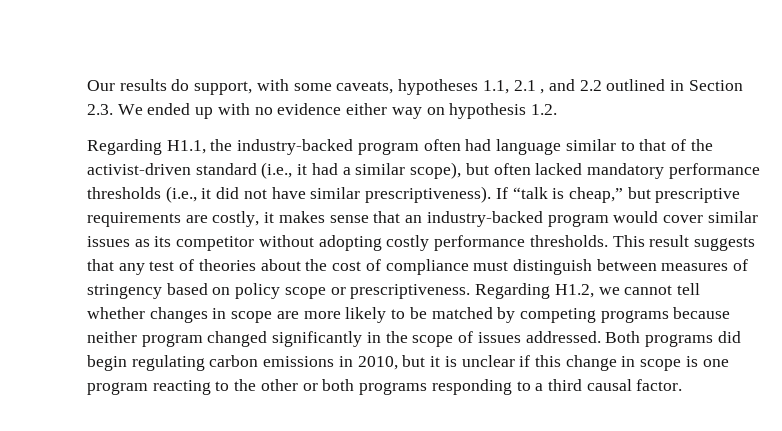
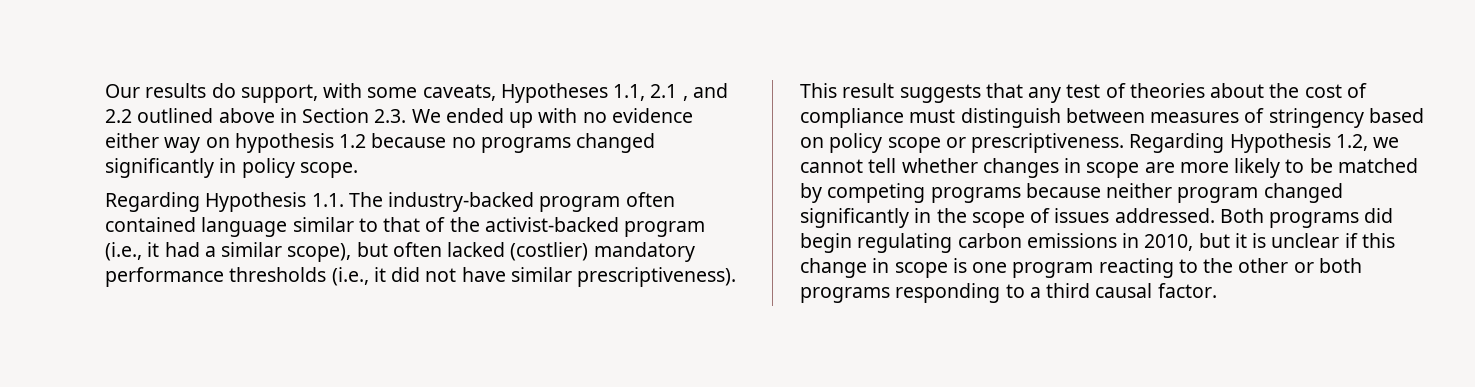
- Our results do support, with some caveats, hypotheses 1.1, 2.1 , and 2.2 outlined in Section 2.3. We ended up with no evidence either way on hypothesis 1.2.
- Regarding H1.1, the industry-backed program often had language similar to that of the activist-driven standard (i.e., it had a similar scope), but often lacked mandatory performance thresholds (i.e., it did not have similar prescriptiveness).
+ Our results do support, with some caveats, Hypotheses 1.1, 2.1 , and 2.2 outlined above in Section 2.3. We ended up with no evidence either way on hypothesis 1.2 because no programs changed significantly in policy scope.
+ Regarding Hypothesis 1.1. The industry-backed program often contained language similar to that of the activist-backed program (i.e., it had a similar scope), but often lacked (costlier) mandatory performance thresholds (i.e., it did not have similar prescriptiveness).
- If “talk is cheap,” but prescriptive requirements are costly, it makes sense that an industry-backed program would cover similar issues as its competitor without adopting costly performance thresholds.
- Regarding H1.2, we cannot tell whether changes in scope are more likely to be matched by competing programs because neither program changed significantly in the scope of issues addressed.
+ Regarding Hypothesis 1.2, we cannot tell whether changes in scope are more likely to be matched by competing programs because neither program changed significantly in the scope of issues addressed.

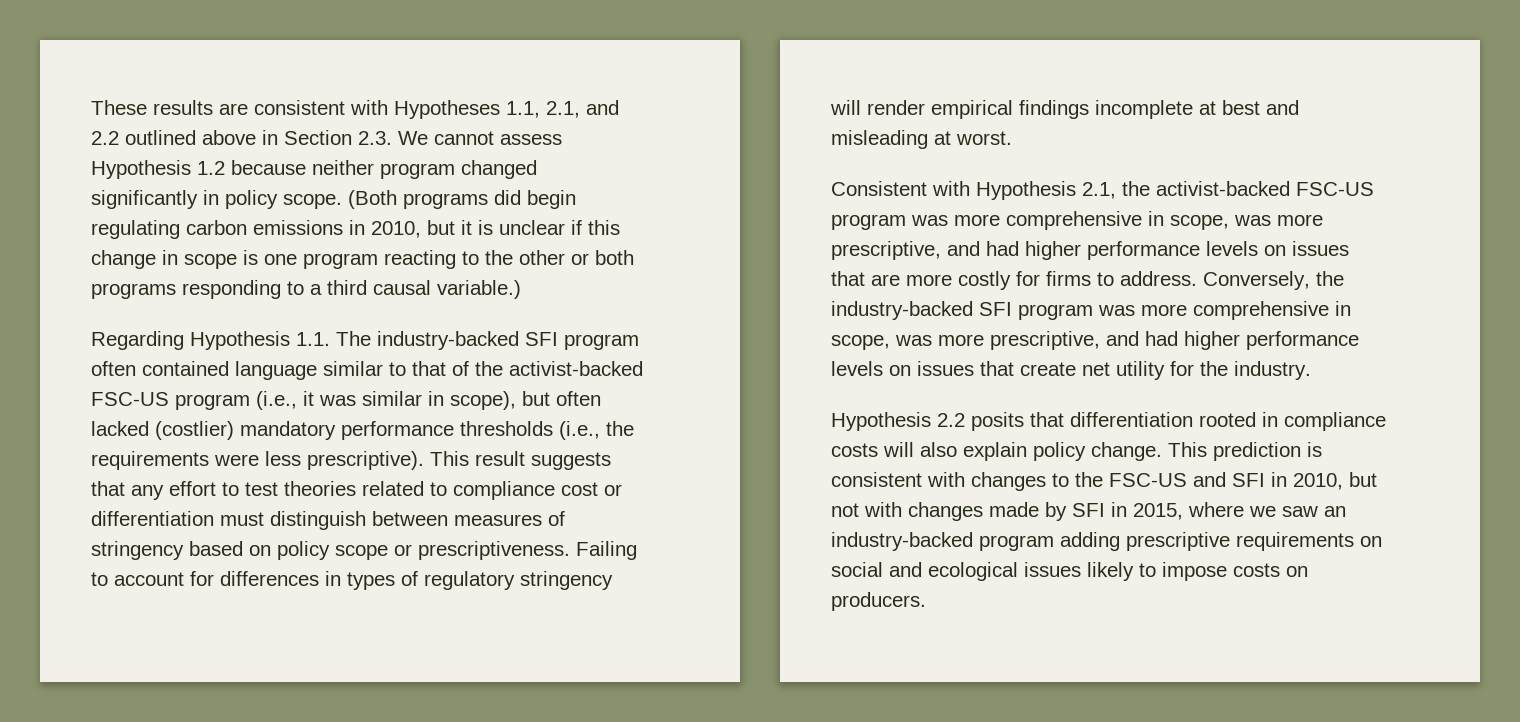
- Our results do support, with some caveats, Hypotheses 1.1, 2.1 , and 2.2 outlined above in Section 2.3. We ended up with no evidence either way on hypothesis 1.2 because no programs changed significantly in policy scope.
- Regarding Hypothesis 1.1. The industry-backed program often contained language similar to that of the activist-backed program (i.e., it had a similar scope), but often lacked (costlier) mandatory performance thresholds (i.e., it did not have similar prescriptiveness). This result suggests that any test of theories about the cost of compliance must distinguish between measures of stringency based on policy scope or prescriptiveness. Regarding Hypothesis 1.2, we cannot tell whether changes in scope are more likely to be matched by competing programs because neither program changed significantly in the scope of issues addressed. Both programs did begin regulating carbon emissions in 2010, but it is unclear if this change in scope is one program reacting to the other or both programs responding to a third causal factor.
+ These results are consistent with Hypotheses 1.1, 2.1, and 2.2 outlined above in Section 2.3. We cannot assess Hypothesis 1.2 because neither program changed significantly in policy scope. (Both programs did begin regulating carbon emissions in 2010, but it is unclear if this change in scope is one program reacting to the other or both programs responding to a third causal variable.)
+ Regarding Hypothesis 1.1. The industry-backed SFI program often contained language similar to that of the activist-backed FSC-US program (i.e., it was similar in scope), but often lacked (costlier) mandatory performance thresholds (i.e., the requirements were less prescriptive). This result suggests that any effort to test theories related to compliance cost or differentiation must distinguish between measures of stringency based on policy scope or prescriptiveness. Failing to account for differences in types of regulatory stringency will render empirical findings incomplete at best and misleading at worst.
+ Consistent with Hypothesis 2.1, the activist-backed FSC-US program was more comprehensive in scope, was more prescriptive, and had higher performance levels on issues that are more costly for firms to address. Conversely, the industry-backed SFI program was more comprehensive in scope, was more prescriptive, and had higher performance levels on issues that create net utility for the industry.
+ Hypothesis 2.2 posits that differentiation rooted in compliance costs will also explain policy change. This prediction is consistent with changes to the FSC-US and SFI in 2010, but not with changes made by SFI in 2015, where we saw an industry-backed program adding prescriptive requirements on social and ecological issues likely to impose costs on producers.

